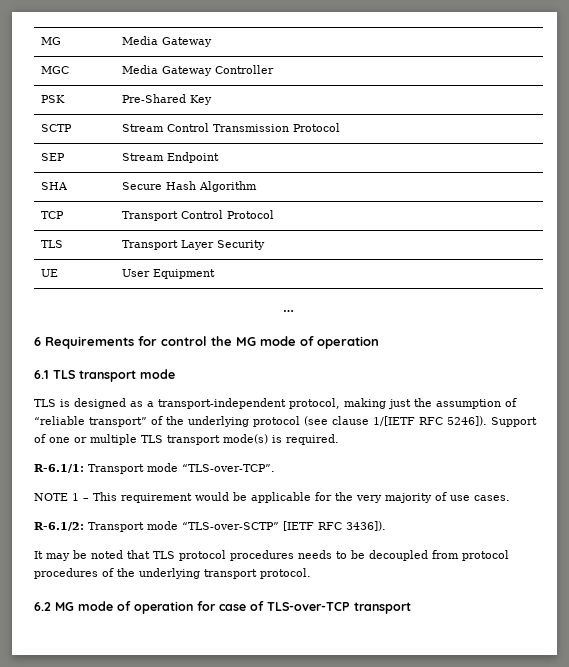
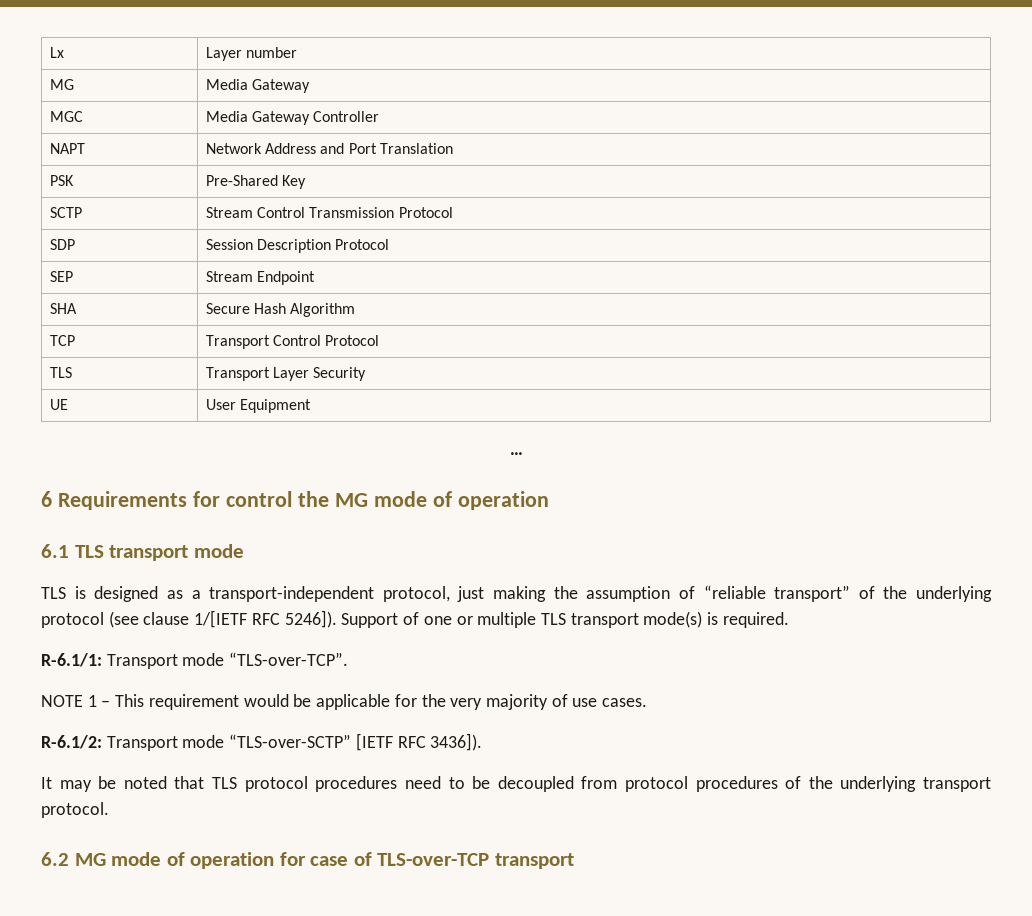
+ Lx | Layer number
+ NAPT | Network Address and Port Translation
+ SDP | Session Description Protocol
- TLS is designed as a transport-independent protocol, making just the assumption of “reliable transport” of the underlying protocol (see clause 1/[IETF RFC 5246]).
+ TLS is designed as a transport-independent protocol, just making the assumption of “reliable transport” of the underlying protocol (see clause 1/[IETF RFC 5246]).
- It may be noted that TLS protocol procedures needs to be decoupled from protocol procedures of the underlying transport protocol.
+ It may be noted that TLS protocol procedures need to be decoupled from protocol procedures of the underlying transport protocol.

